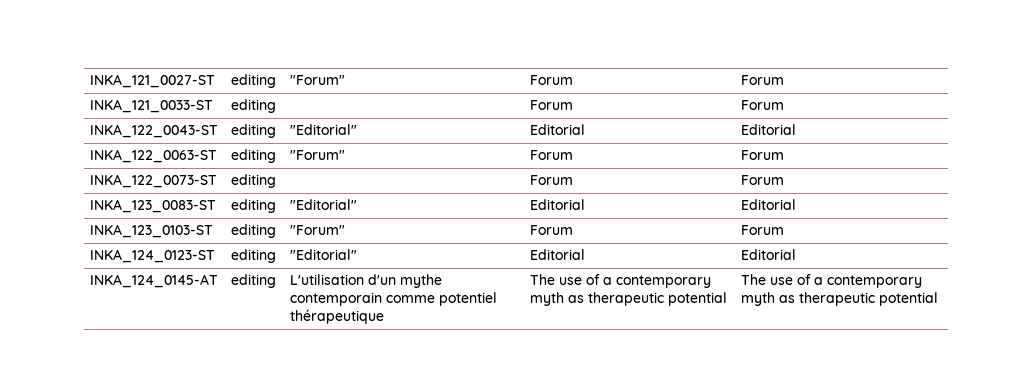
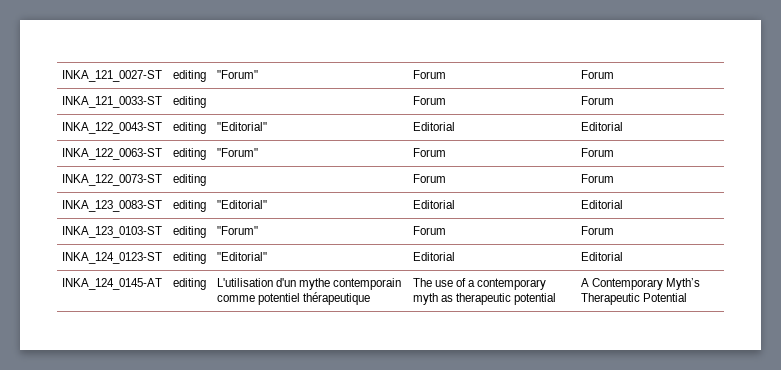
- INKA_124_0145-AT | editing | L'utilisation d'un mythe contemporain comme potentiel thérapeutique | The use of a contemporary myth as therapeutic potential | The use of a contemporary myth as therapeutic potential
+ INKA_124_0145-AT | editing | L'utilisation d'un mythe contemporain comme potentiel thérapeutique | The use of a contemporary myth as therapeutic potential | A Contemporary Myth’s Therapeutic Potential

